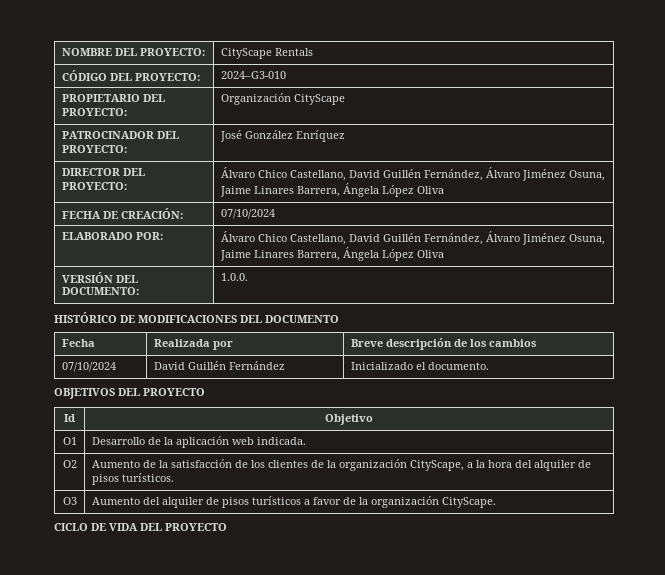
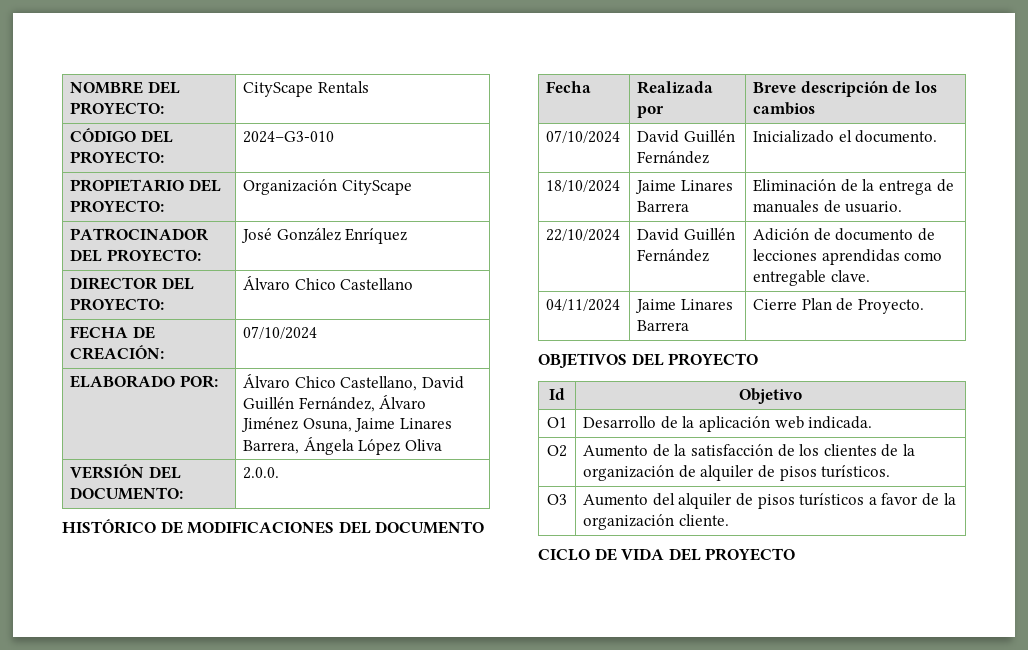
- DIRECTOR DEL PROYECTO: | Álvaro Chico Castellano, David Guillén Fernández, Álvaro Jiménez Osuna, Jaime Linares Barrera, Ángela López Oliva
+ DIRECTOR DEL PROYECTO: | Álvaro Chico Castellano
- VERSIÓN DEL DOCUMENTO: | 1.0.0.
+ VERSIÓN DEL DOCUMENTO: | 2.0.0.
+ 18/10/2024 | Jaime Linares Barrera | Eliminación de la entrega de manuales de usuario.
+ 22/10/2024 | David Guillén Fernández | Adición de documento de lecciones aprendidas como entregable clave.
+ 04/11/2024 | Jaime Linares Barrera | Cierre Plan de Proyecto.
- O2 | Aumento de la satisfacción de los clientes de la organización CityScape, a la hora del alquiler de pisos turísticos.
+ O2 | Aumento de la satisfacción de los clientes de la organización de alquiler de pisos turísticos.
- O3 | Aumento del alquiler de pisos turísticos a favor de la organización CityScape.
+ O3 | Aumento del alquiler de pisos turísticos a favor de la organización cliente.

